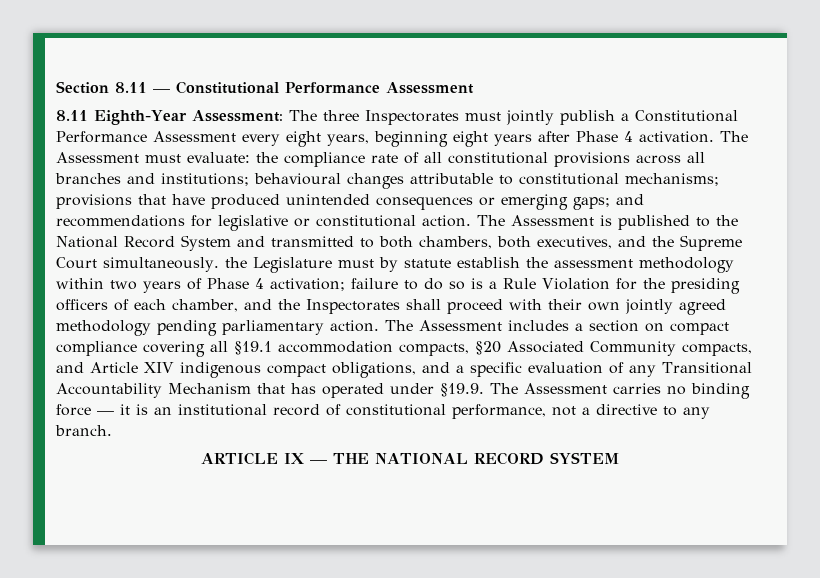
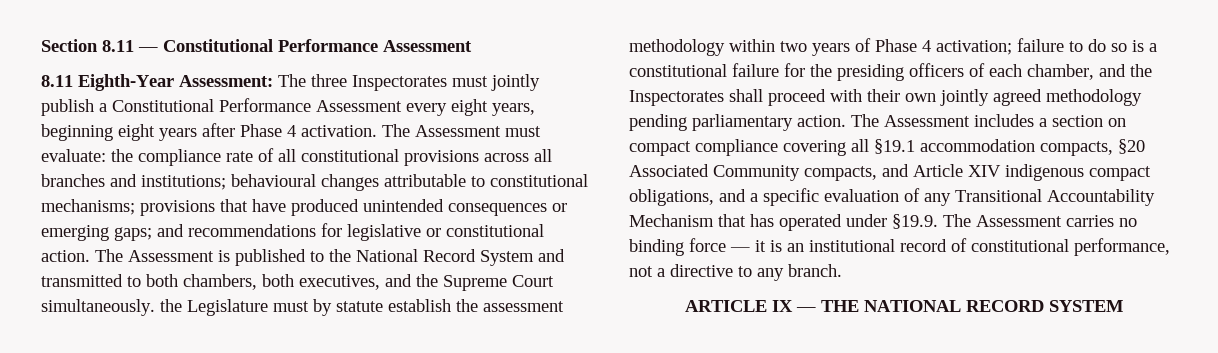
- failure to do so is a Rule Violation for the presiding officers of each chamber, and the Inspectorates shall proceed with their own jointly agreed methodology pending parliamentary action.
+ failure to do so is a constitutional failure for the presiding officers of each chamber, and the Inspectorates shall proceed with their own jointly agreed methodology pending parliamentary action.

